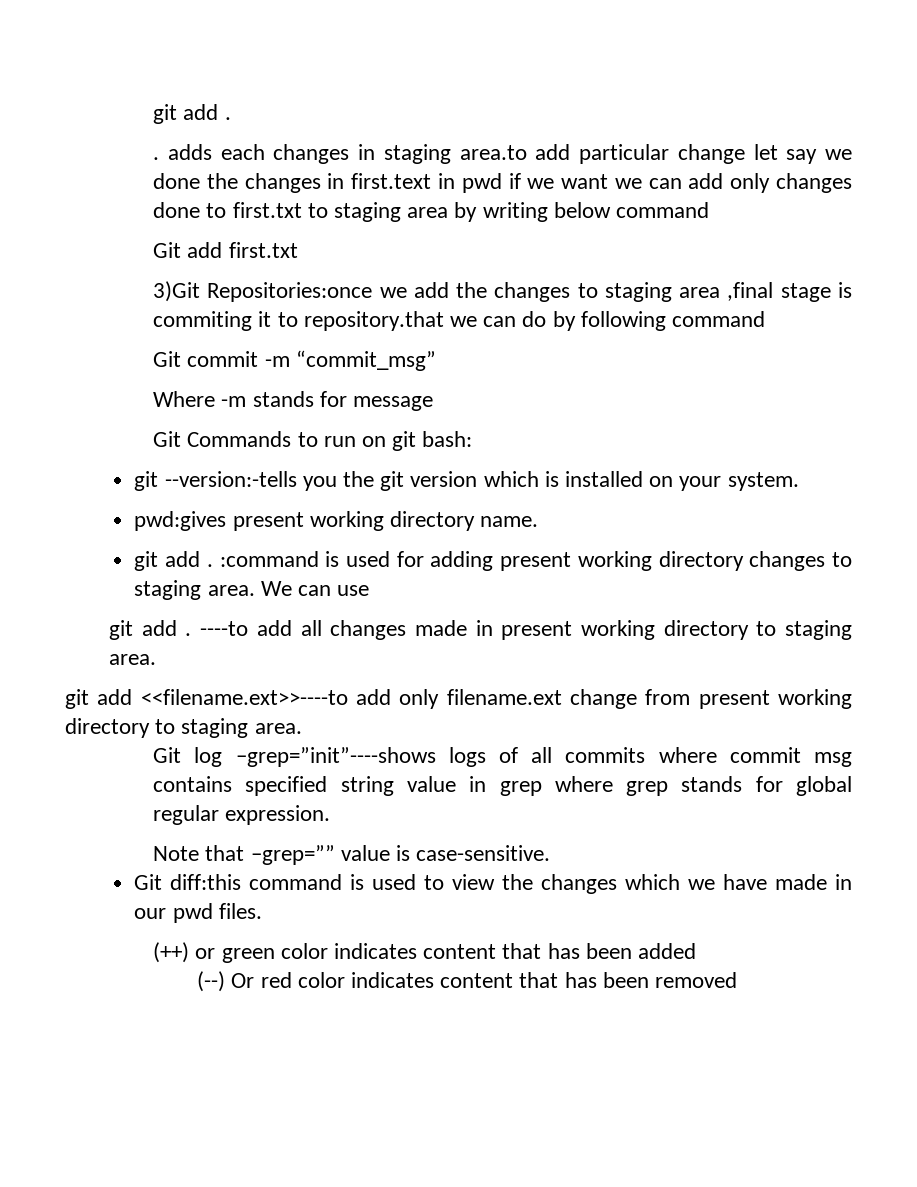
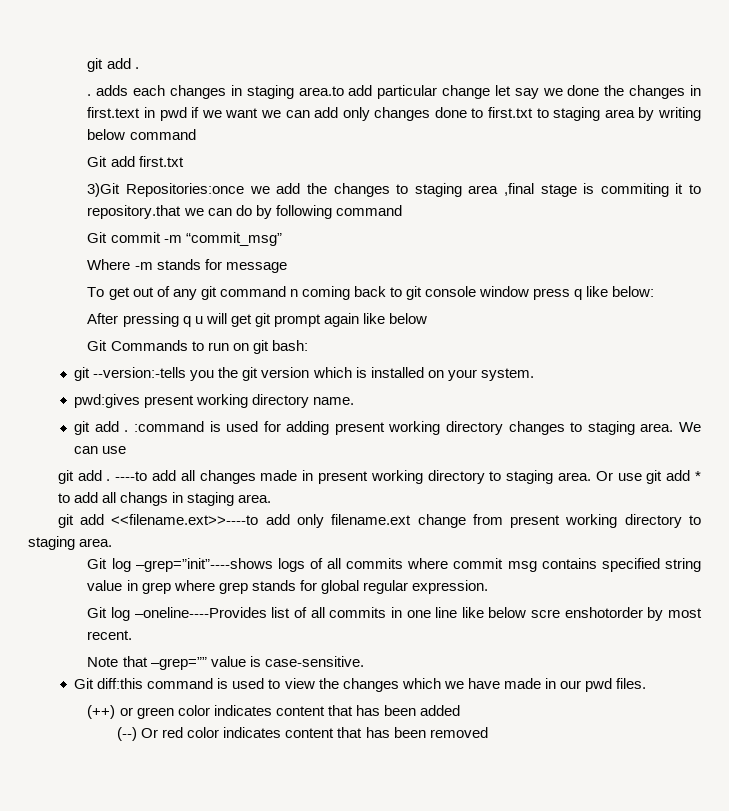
+ To get out of any git command n coming back to git console window press q like below:
+ After pressing q u will get git prompt again like below
+ Or use git add * to add all changs in staging area.
+ Git log –oneline----Provides list of all commits in one line like below scre enshotorder by most recent.

